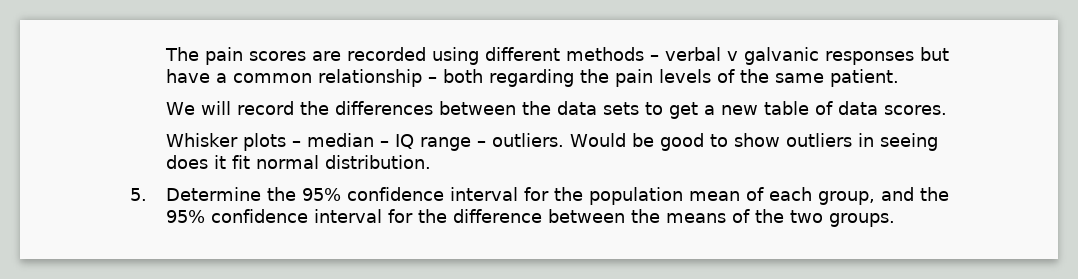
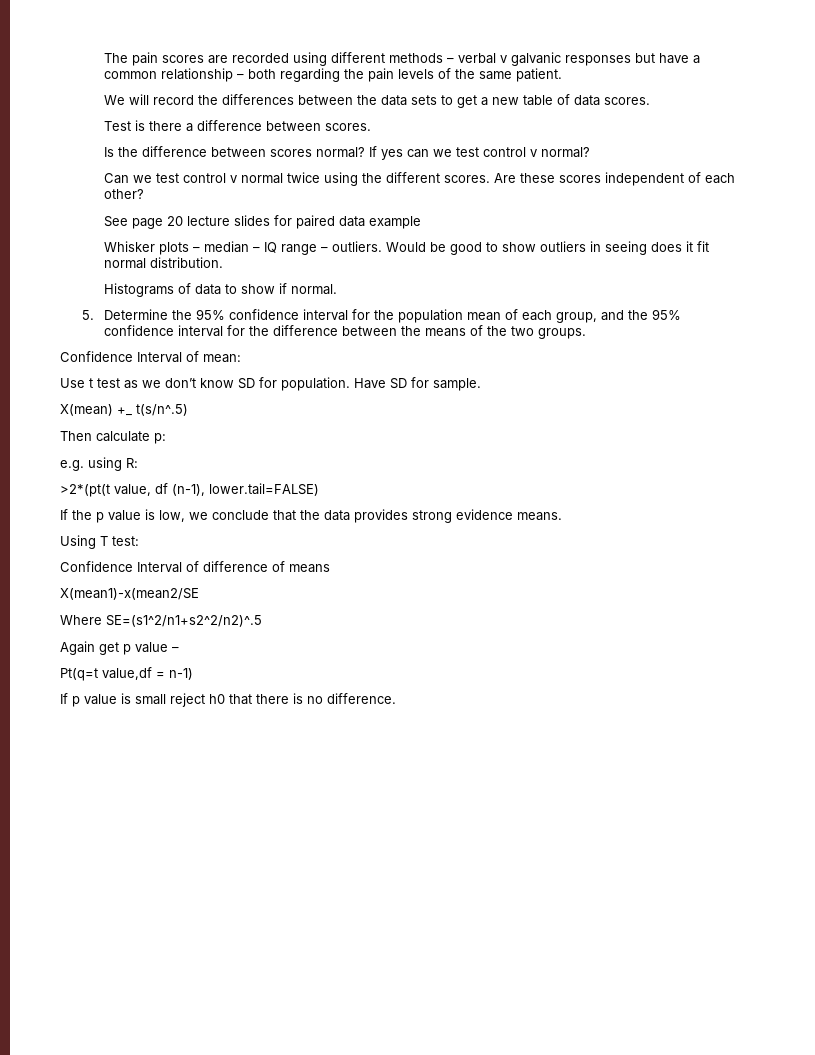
+ Test is there a difference between scores.
+ Is the difference between scores normal? If yes can we test control v normal?
+ Can we test control v normal twice using the different scores. Are these scores independent of each other?
+ See page 20 lecture slides for paired data example
+ Histograms of data to show if normal.
+ Confidence Interval of mean:
+ Use t test as we don’t know SD for population. Have SD for sample.
+ X(mean) +_ t(s/n^.5)
+ Then calculate p:
+ e.g. using R:
+ >2*(pt(t value, df (n-1), lower.tail=FALSE)
+ If the p value is low, we conclude that the data provides strong evidence means.
+ Using T test:
+ Confidence Interval of difference of means
+ X(mean1)-x(mean2/SE
+ Where SE=(s1^2/n1+s2^2/n2)^.5
+ Again get p value –
+ Pt(q=t value,df = n-1)
+ If p value is small reject h0 that there is no difference.

